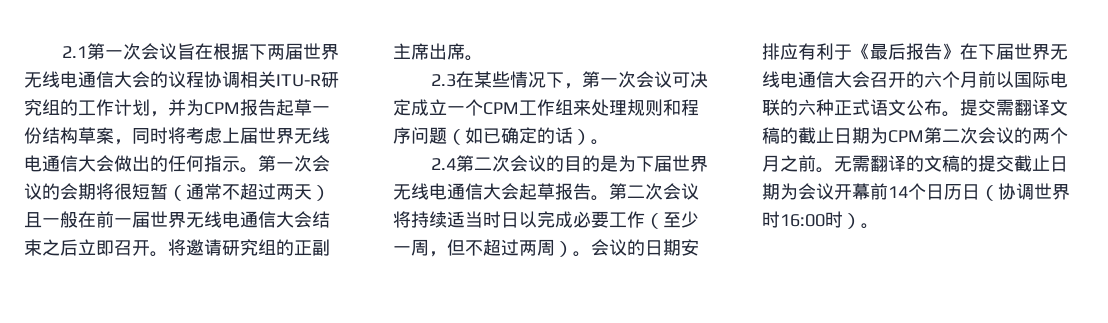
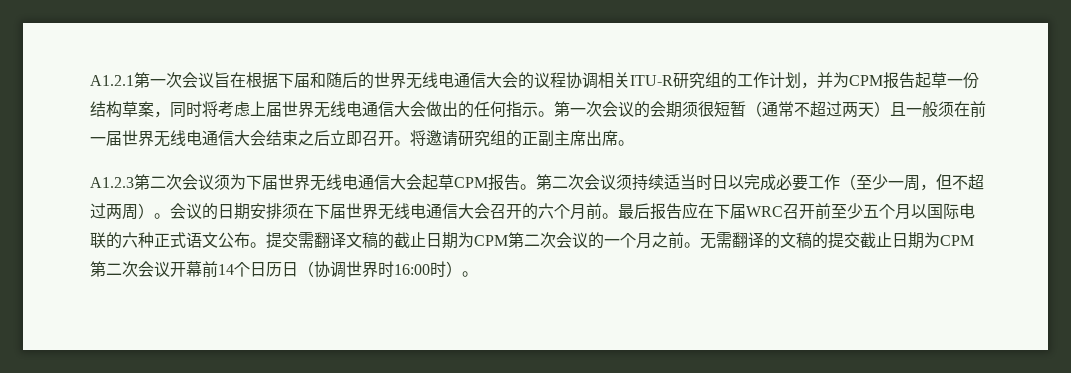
- 2.1第一次会议旨在根据下两届世界无线电通信大会的议程协调相关ITU-R研究组的工作计划，并为CPM报告起草一份结构草案，同时将考虑上届世界无线电通信大会做出的任何指示。
+ A1.2.1第一次会议旨在根据下届和随后的世界无线电通信大会的议程协调相关ITU-R研究组的工作计划，并为CPM报告起草一份结构草案，同时将考虑上届世界无线电通信大会做出的任何指示。
- 第一次会议的会期将很短暂（通常不超过两天）且一般在前一届世界无线电通信大会结束之后立即召开。
+ 第一次会议的会期须很短暂（通常不超过两天）且一般须在前一届世界无线电通信大会结束之后立即召开。
- 2.3在某些情况下，第一次会议可决定成立一个CPM工作组来处理规则和程序问题（如已确定的话）。
- 2.4第二次会议的目的是为下届世界无线电通信大会起草报告。
+ A1.2.3第二次会议须为下届世界无线电通信大会起草CPM报告。
- 第二次会议将持续适当时日以完成必要工作（至少一周，但不超过两周）。
+ 第二次会议须持续适当时日以完成必要工作（至少一周，但不超过两周）。
- 会议的日期安排应有利于《最后报告》在下届世界无线电通信大会召开的六个月前以国际电联的六种正式语文公布。
+ 会议的日期安排须在下届世界无线电通信大会召开的六个月前。最后报告应在下届WRC召开前至少五个月以国际电联的六种正式语文公布。
- 提交需翻译文稿的截止日期为CPM第二次会议的两个月之前。
+ 提交需翻译文稿的截止日期为CPM第二次会议的一个月之前。
- 无需翻译的文稿的提交截止日期为会议开幕前14个日历日（协调世界时16:00时）。
+ 无需翻译的文稿的提交截止日期为CPM第二次会议开幕前14个日历日（协调世界时16:00时）。

